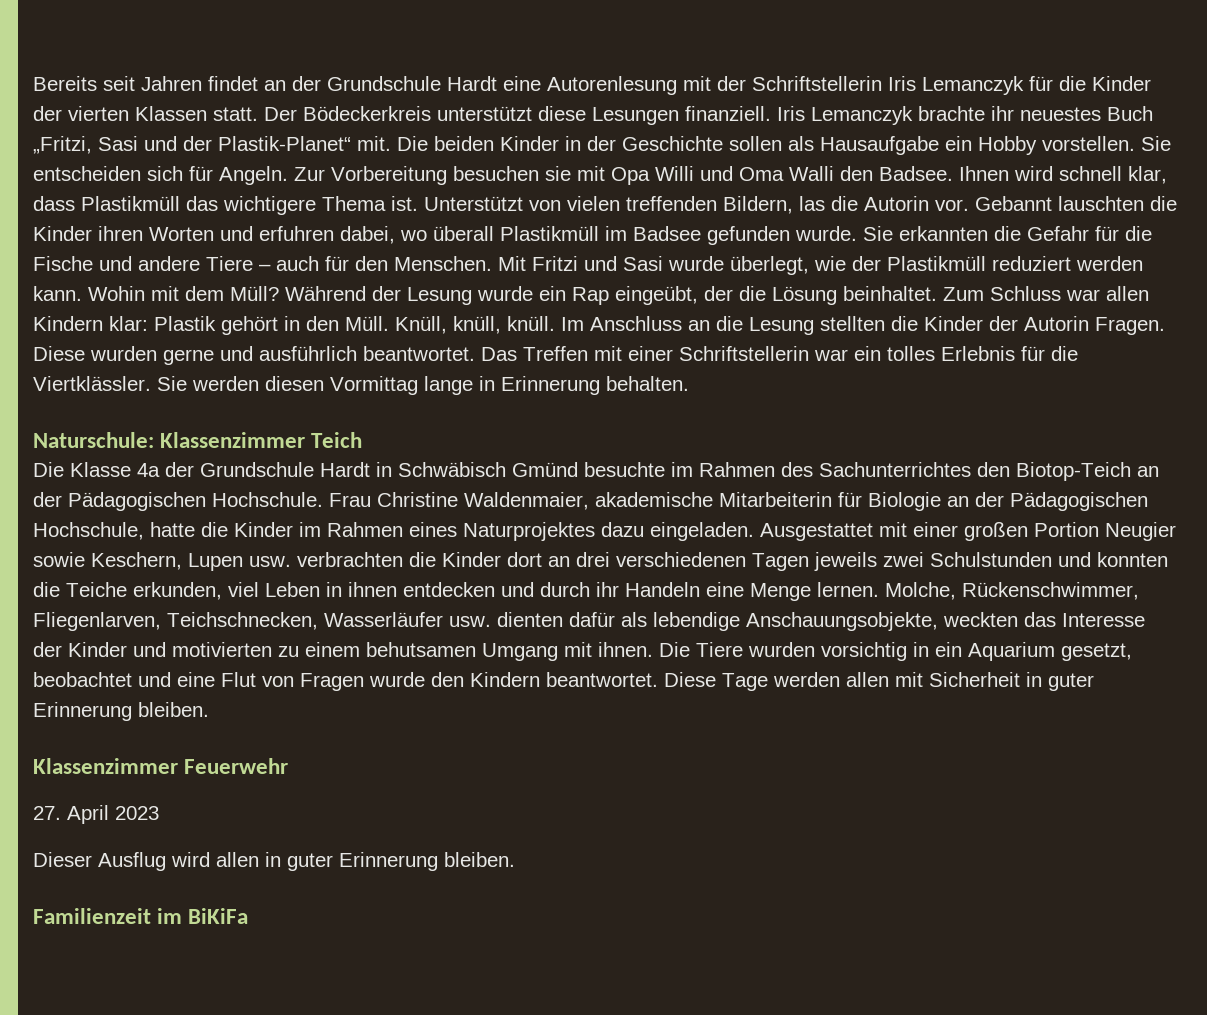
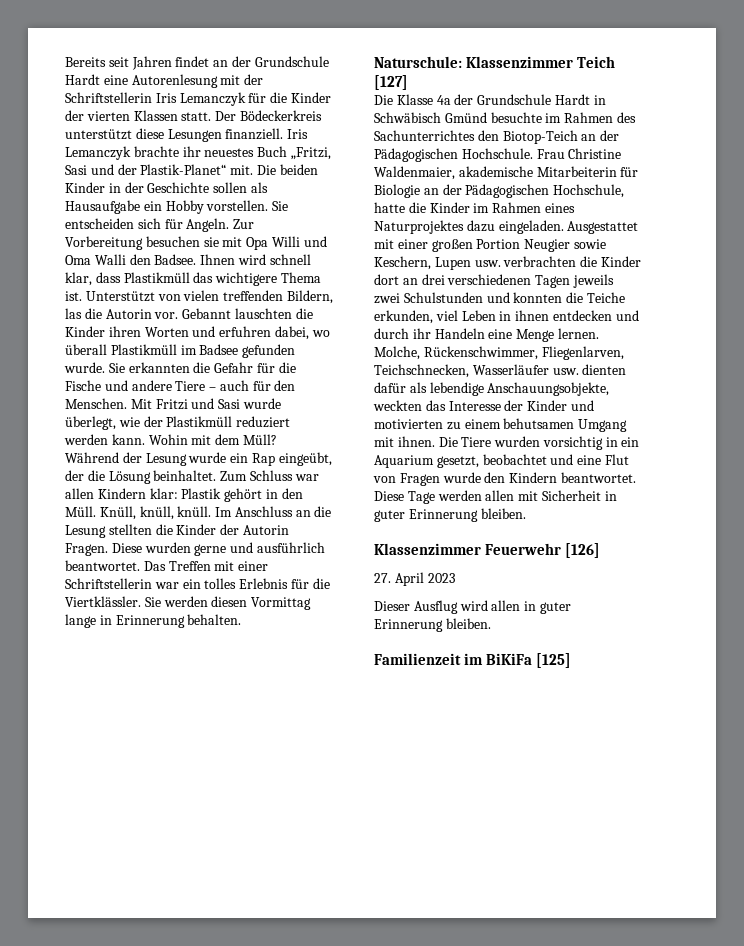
- Naturschule: Klassenzimmer Teich
+ Naturschule: Klassenzimmer Teich [127]
- Klassenzimmer Feuerwehr
+ Klassenzimmer Feuerwehr [126]
- Familienzeit im BiKiFa
+ Familienzeit im BiKiFa [125]

